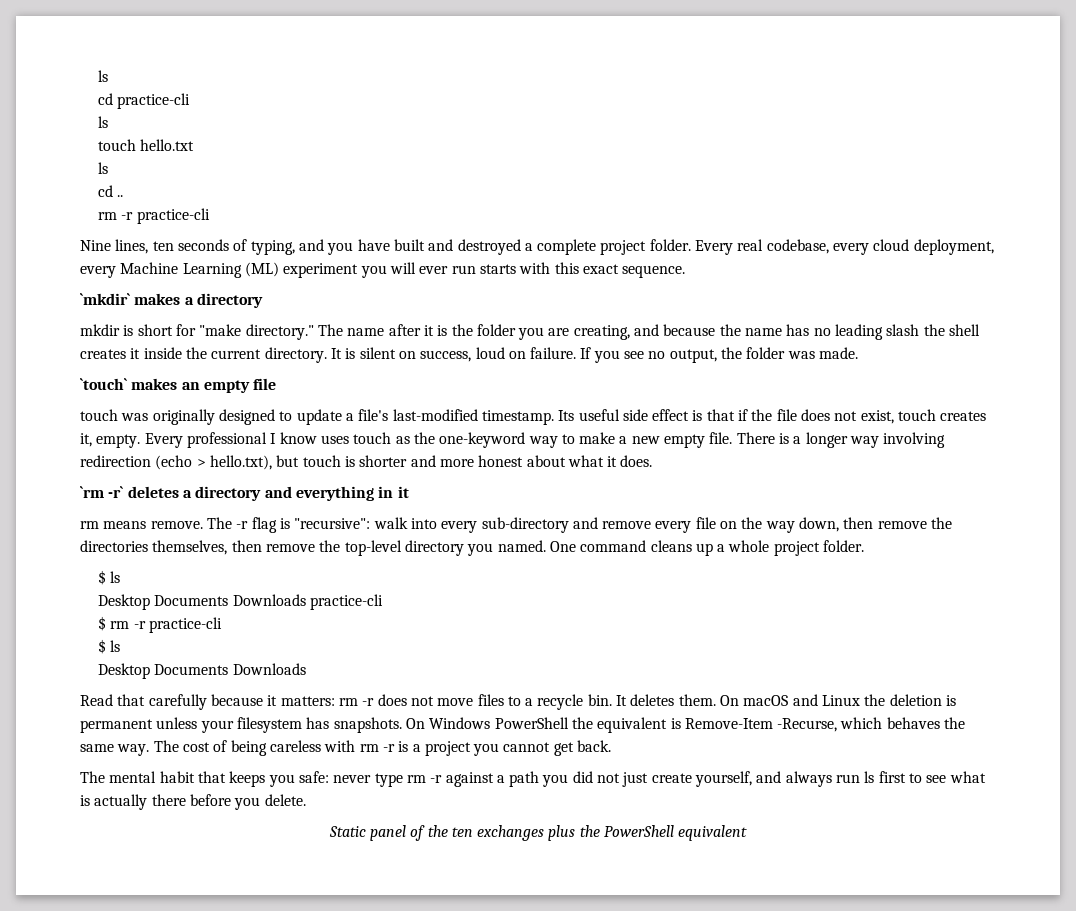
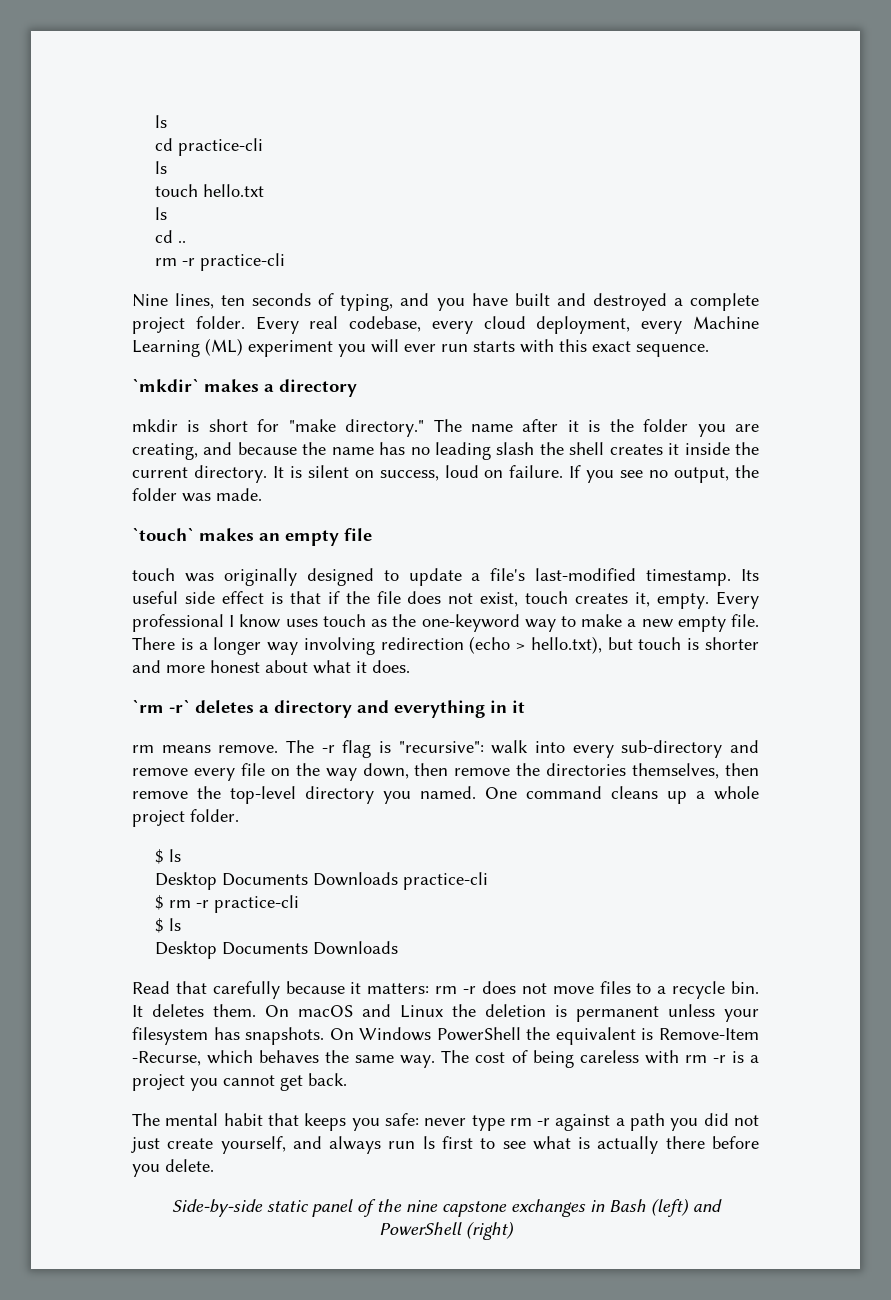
- Static panel of the ten exchanges plus the PowerShell equivalent
+ Side-by-side static panel of the nine capstone exchanges in Bash (left) and PowerShell (right)

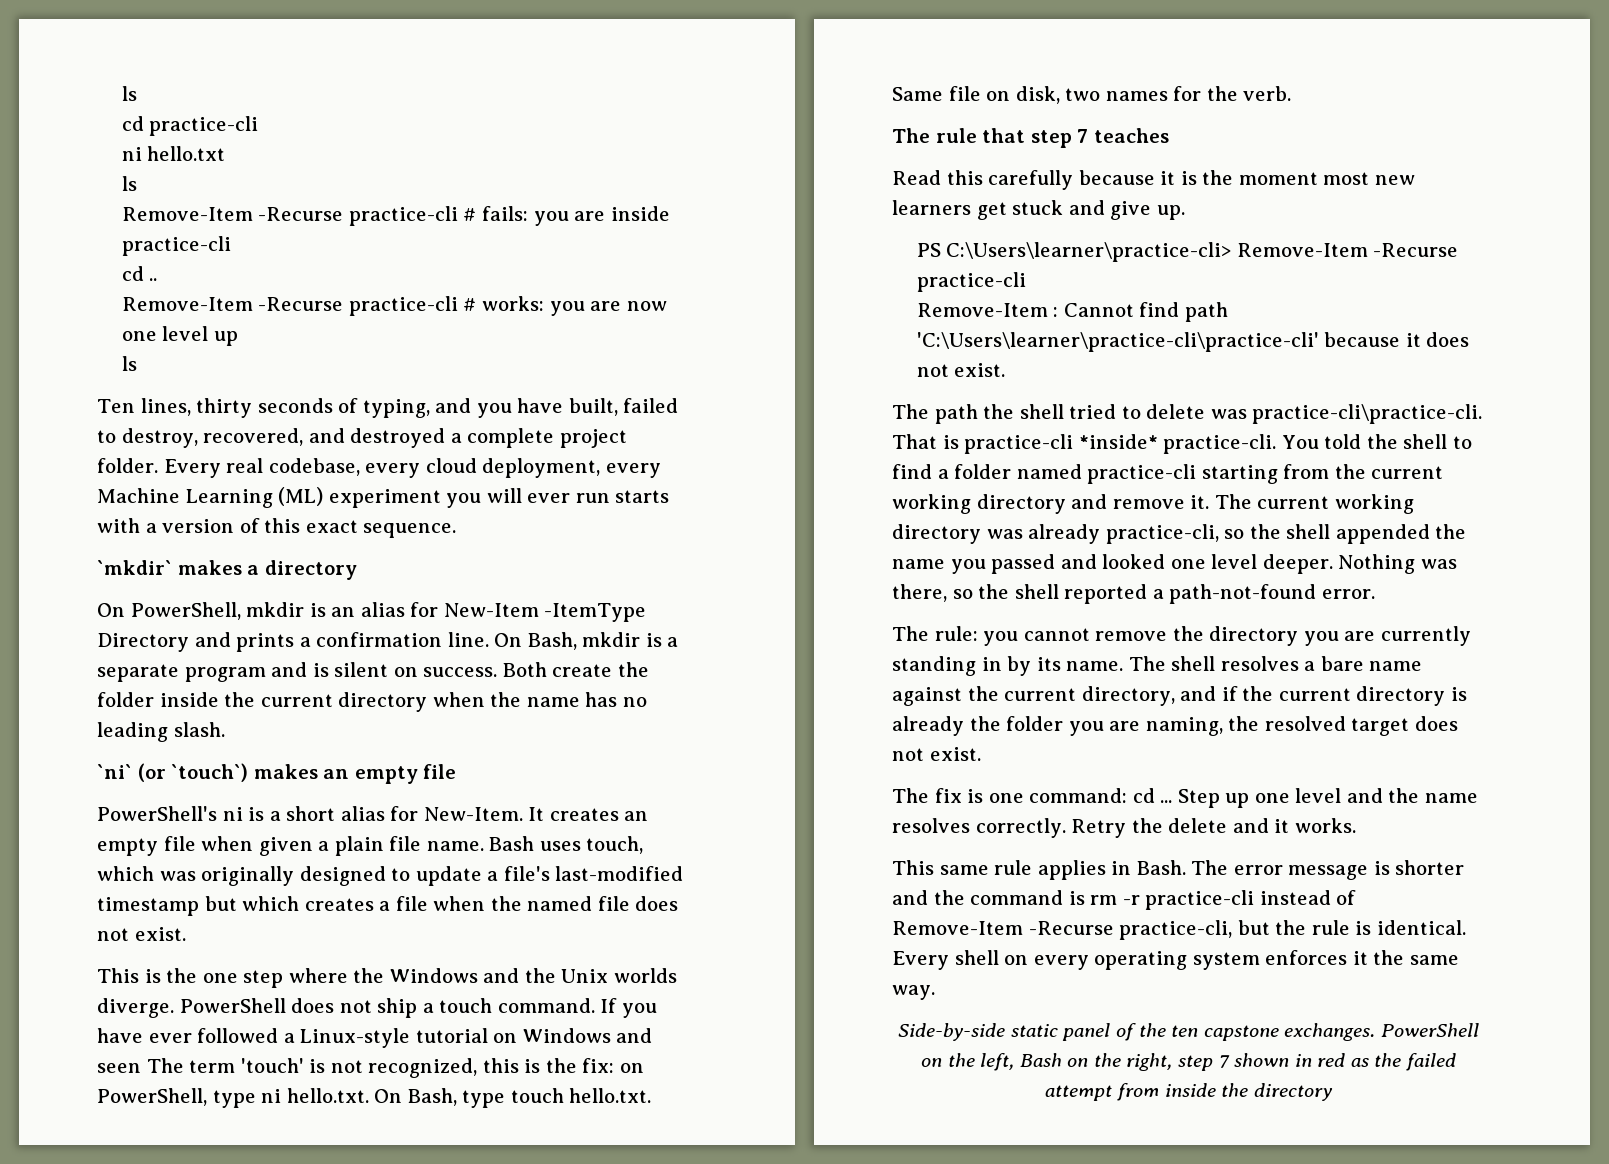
  cd practice-cli
- ls
- touch hello.txt
+ ni hello.txt
+ Remove-Item -Recurse practice-cli # fails: you are inside practice-cli
  cd ..
- rm -r practice-cli
- Nine lines, ten seconds of typing, and you have built and destroyed a complete project folder.
+ Remove-Item -Recurse practice-cli # works: you are now one level up
+ ls
+ Ten lines, thirty seconds of typing, and you have built, failed to destroy, recovered, and destroyed a complete project folder.
- Every real codebase, every cloud deployment, every Machine Learning (ML) experiment you will ever run starts with this exact sequence.
+ Every real codebase, every cloud deployment, every Machine Learning (ML) experiment you will ever run starts with a version of this exact sequence.
- mkdir is short for "make directory." The name after it is the folder you are creating, and because the name has no leading slash the shell creates it inside the current directory. It is silent on success, loud on failure. If you see no output, the folder was made.
- `touch` makes an empty file
- touch was originally designed to update a file's last-modified timestamp. Its useful side effect is that if the file does not exist, touch creates it, empty. Every professional I know uses touch as the one-keyword way to make a new empty file. There is a longer way involving redirection (echo > hello.txt), but touch is shorter and more honest about what it does.
- `rm -r` deletes a directory and everything in it
- rm means remove. The -r flag is "recursive": walk into every sub-directory and remove every file on the way down, then remove the directories themselves, then remove the top-level directory you named. One command cleans up a whole project folder.
- $ ls
- Desktop Documents Downloads practice-cli
- $ rm -r practice-cli
- $ ls
- Desktop Documents Downloads
- Read that carefully because it matters: rm -r does not move files to a recycle bin. It deletes them. On macOS and Linux the deletion is permanent unless your filesystem has snapshots. On Windows PowerShell the equivalent is Remove-Item -Recurse, which behaves the same way. The cost of being careless with rm -r is a project you cannot get back.
- The mental habit that keeps you safe: never type rm -r against a path you did not just create yourself, and always run ls first to see what is actually there before you delete.
+ On PowerShell, mkdir is an alias for New-Item -ItemType Directory and prints a confirmation line. On Bash, mkdir is a separate program and is silent on success. Both create the folder inside the current directory when the name has no leading slash.
+ `ni` (or `touch`) makes an empty file
+ PowerShell's ni is a short alias for New-Item. It creates an empty file when given a plain file name. Bash uses touch, which was originally designed to update a file's last-modified timestamp but which creates a file when the named file does not exist.
+ This is the one step where the Windows and the Unix worlds diverge. PowerShell does not ship a touch command. If you have ever followed a Linux-style tutorial on Windows and seen The term 'touch' is not recognized, this is the fix: on PowerShell, type ni hello.txt. On Bash, type touch hello.txt. Same file on disk, two names for the verb.
+ The rule that step 7 teaches
+ Read this carefully because it is the moment most new learners get stuck and give up.
+ PS C:\Users\learner\practice-cli> Remove-Item -Recurse practice-cli
+ Remove-Item : Cannot find path 'C:\Users\learner\practice-cli\practice-cli' because it does not exist.
+ The path the shell tried to delete was practice-cli\practice-cli. That is practice-cli *inside* practice-cli. You told the shell to find a folder named practice-cli starting from the current working directory and remove it. The current working directory was already practice-cli, so the shell appended the name you passed and looked one level deeper. Nothing was there, so the shell reported a path-not-found error.
+ The rule: you cannot remove the directory you are currently standing in by its name. The shell resolves a bare name against the current directory, and if the current directory is already the folder you are naming, the resolved target does not exist.
+ The fix is one command: cd ... Step up one level and the name resolves correctly. Retry the delete and it works.
+ This same rule applies in Bash. The error message is shorter and the command is rm -r practice-cli instead of Remove-Item -Recurse practice-cli, but the rule is identical. Every shell on every operating system enforces it the same way.
- Side-by-side static panel of the nine capstone exchanges in Bash (left) and PowerShell (right)
+ Side-by-side static panel of the ten capstone exchanges. PowerShell on the left, Bash on the right, step 7 shown in red as the failed attempt from inside the directory

